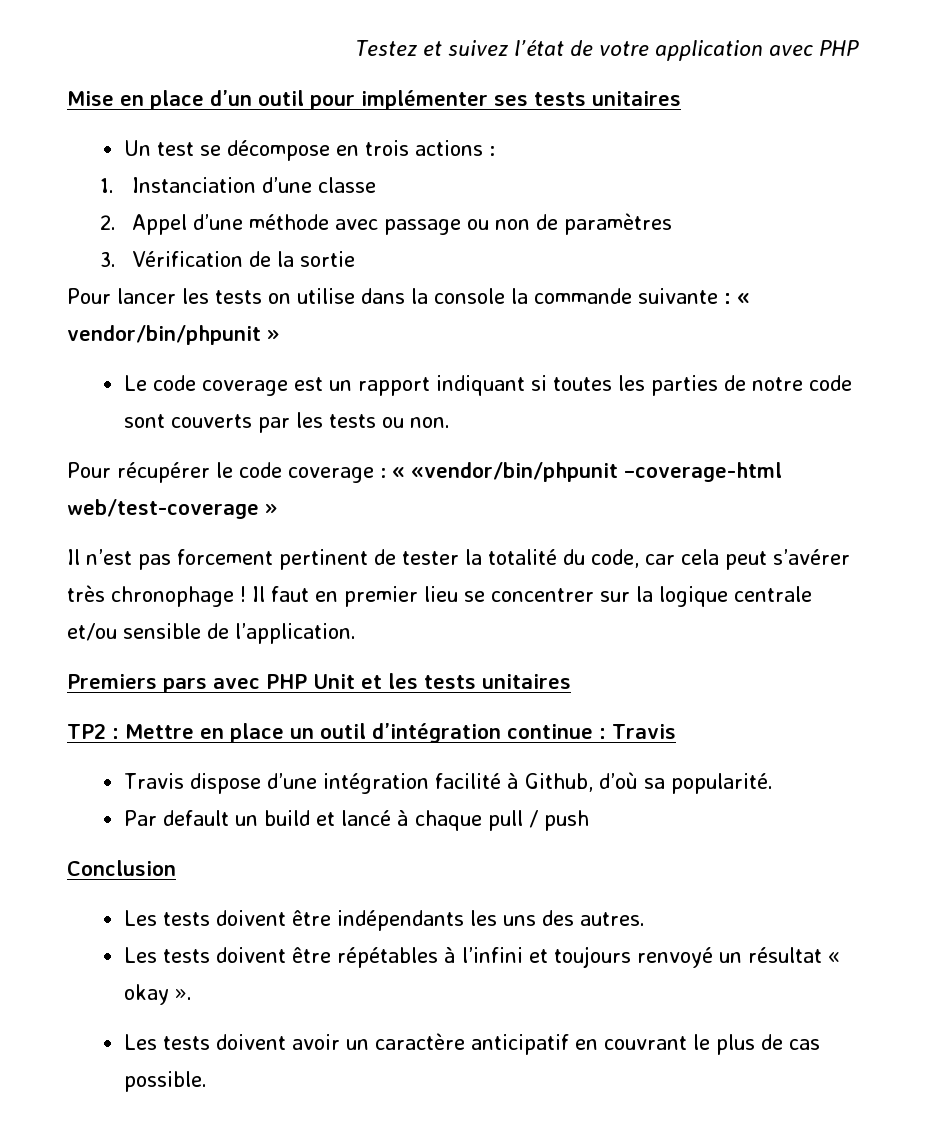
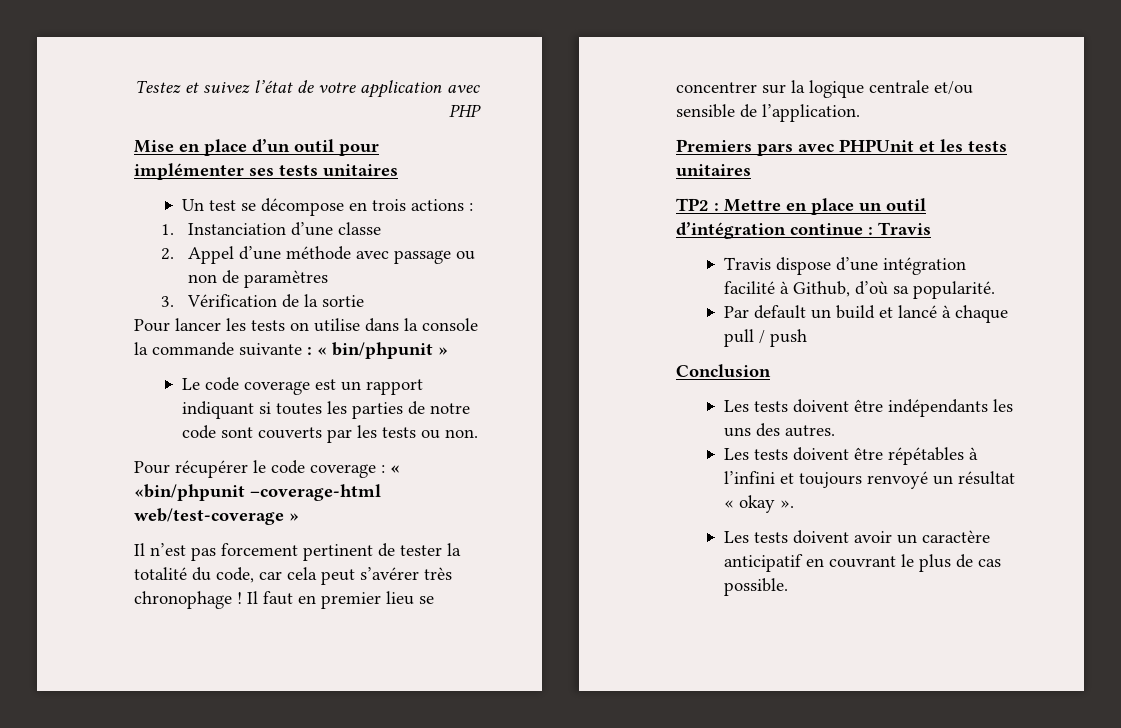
- Pour lancer les tests on utilise dans la console la commande suivante : « vendor/bin/phpunit »
+ Pour lancer les tests on utilise dans la console la commande suivante : « bin/phpunit »
- Pour récupérer le code coverage : « «vendor/bin/phpunit –coverage-html web/test-coverage »
+ Pour récupérer le code coverage : « «bin/phpunit –coverage-html web/test-coverage »
- Premiers pars avec PHP Unit et les tests unitaires
+ Premiers pars avec PHPUnit et les tests unitaires

